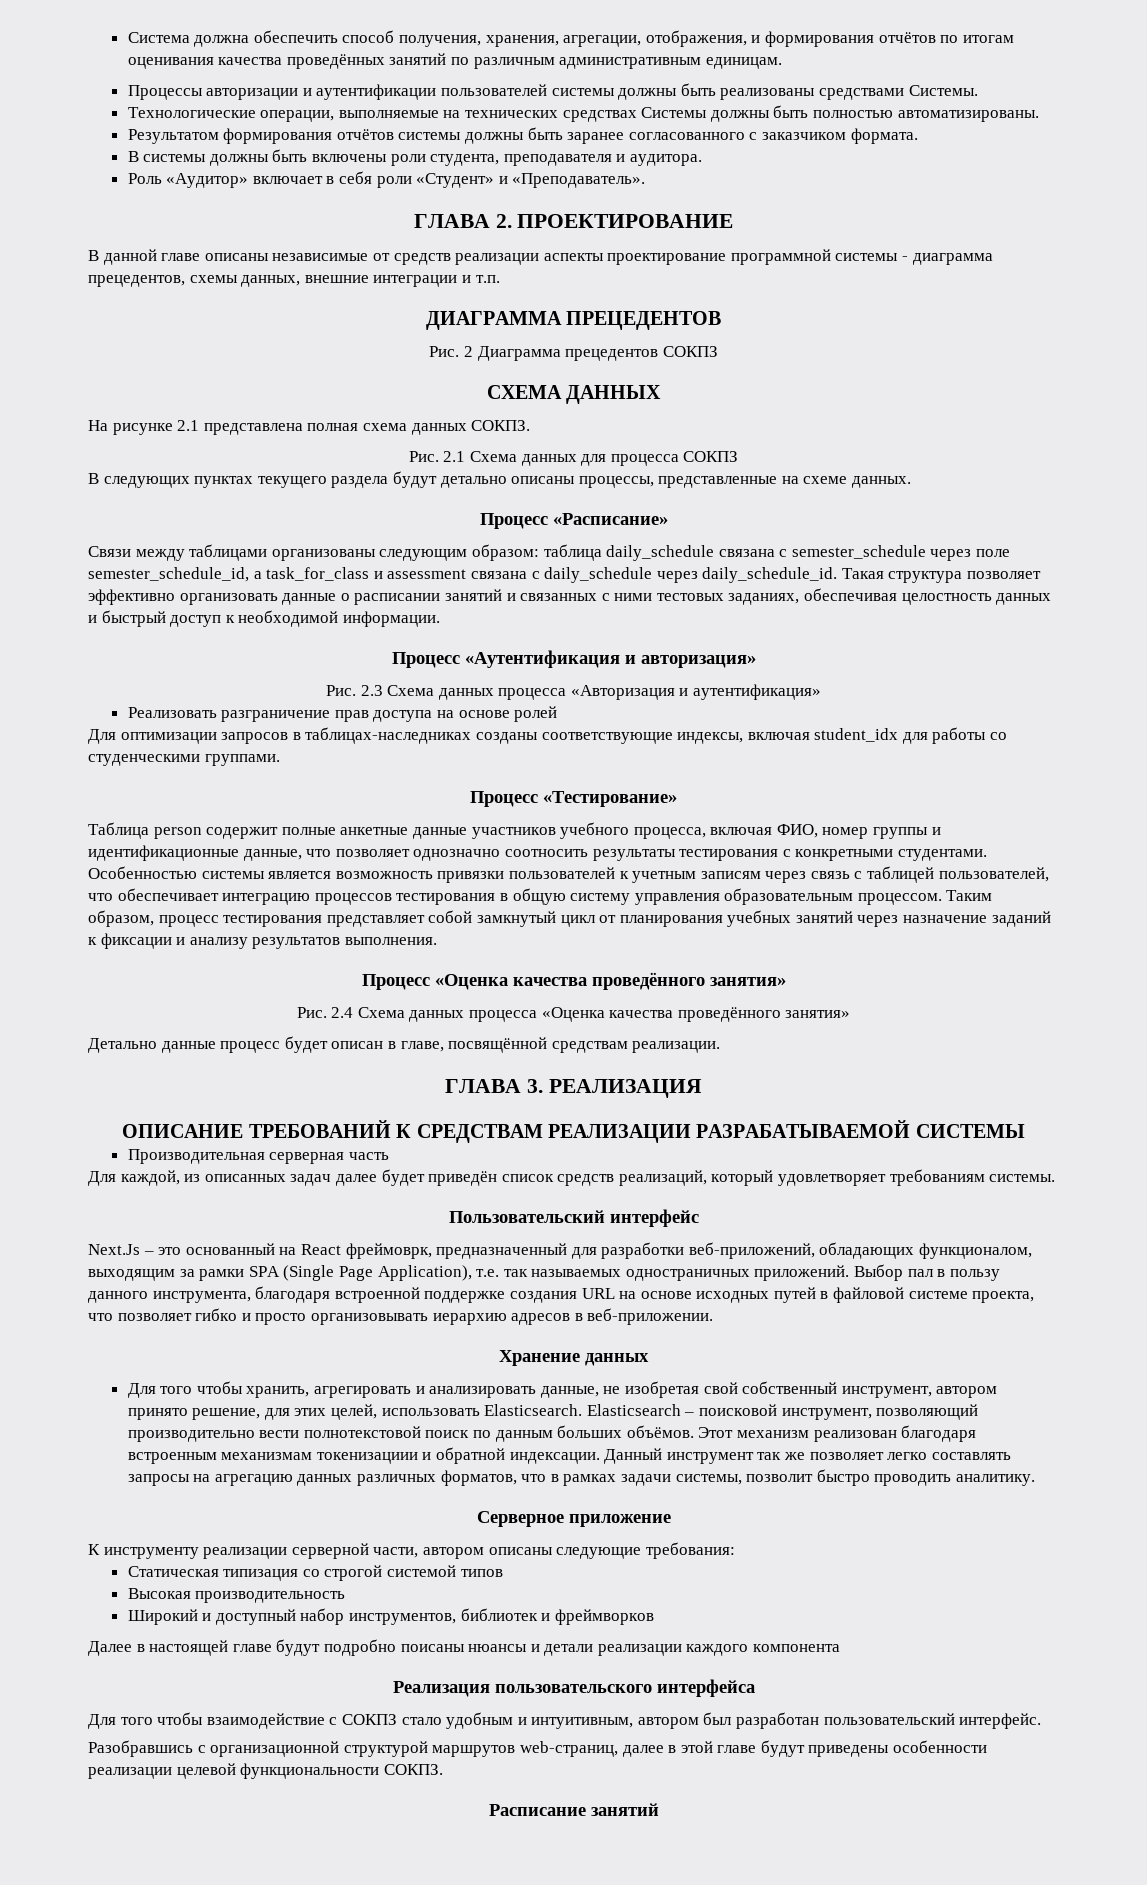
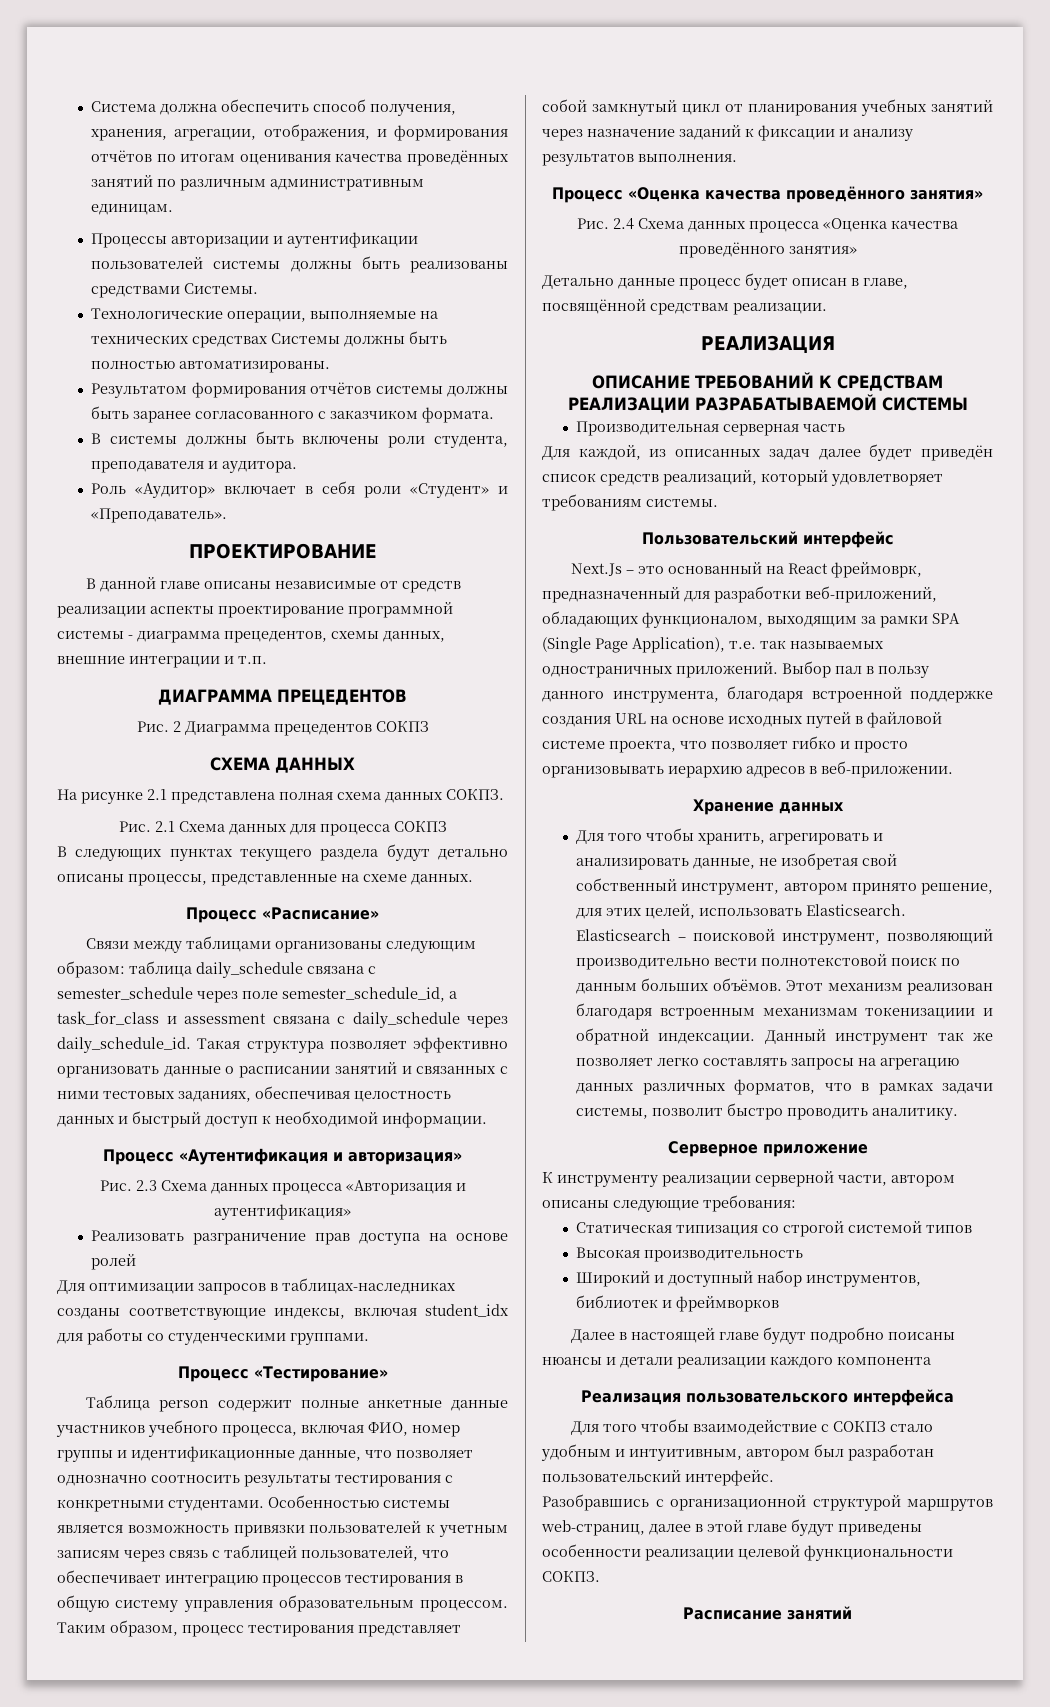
- ГЛАВА 2. ПРОЕКТИРОВАНИЕ
+ ПРОЕКТИРОВАНИЕ
- ГЛАВА 3. РЕАЛИЗАЦИЯ
+ РЕАЛИЗАЦИЯ

